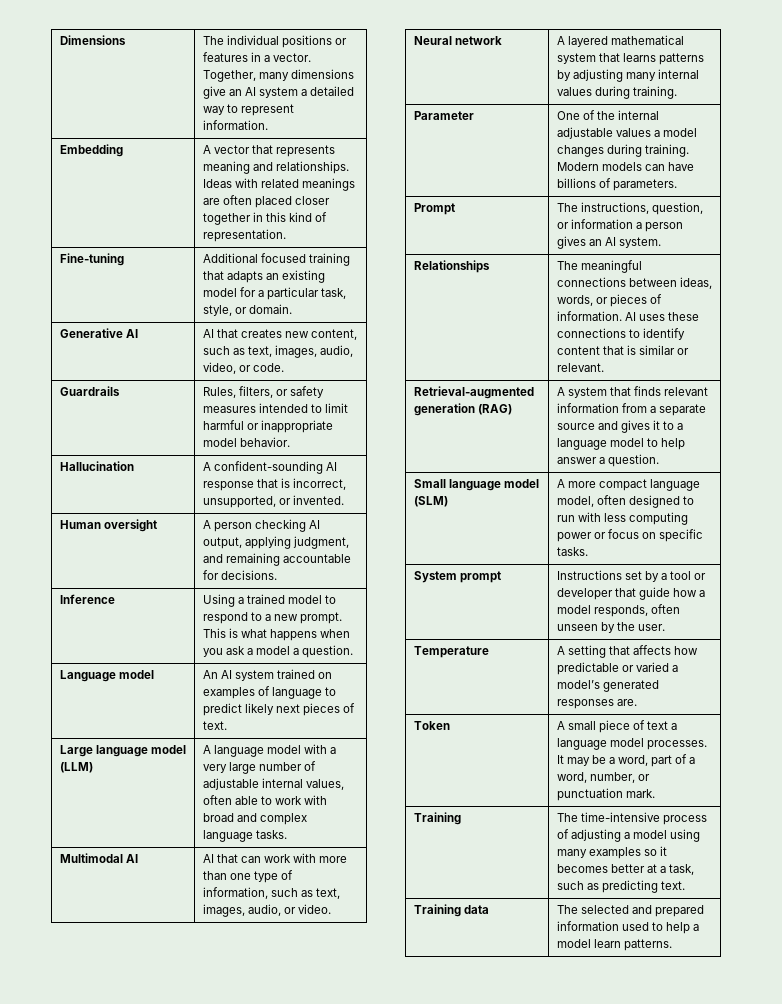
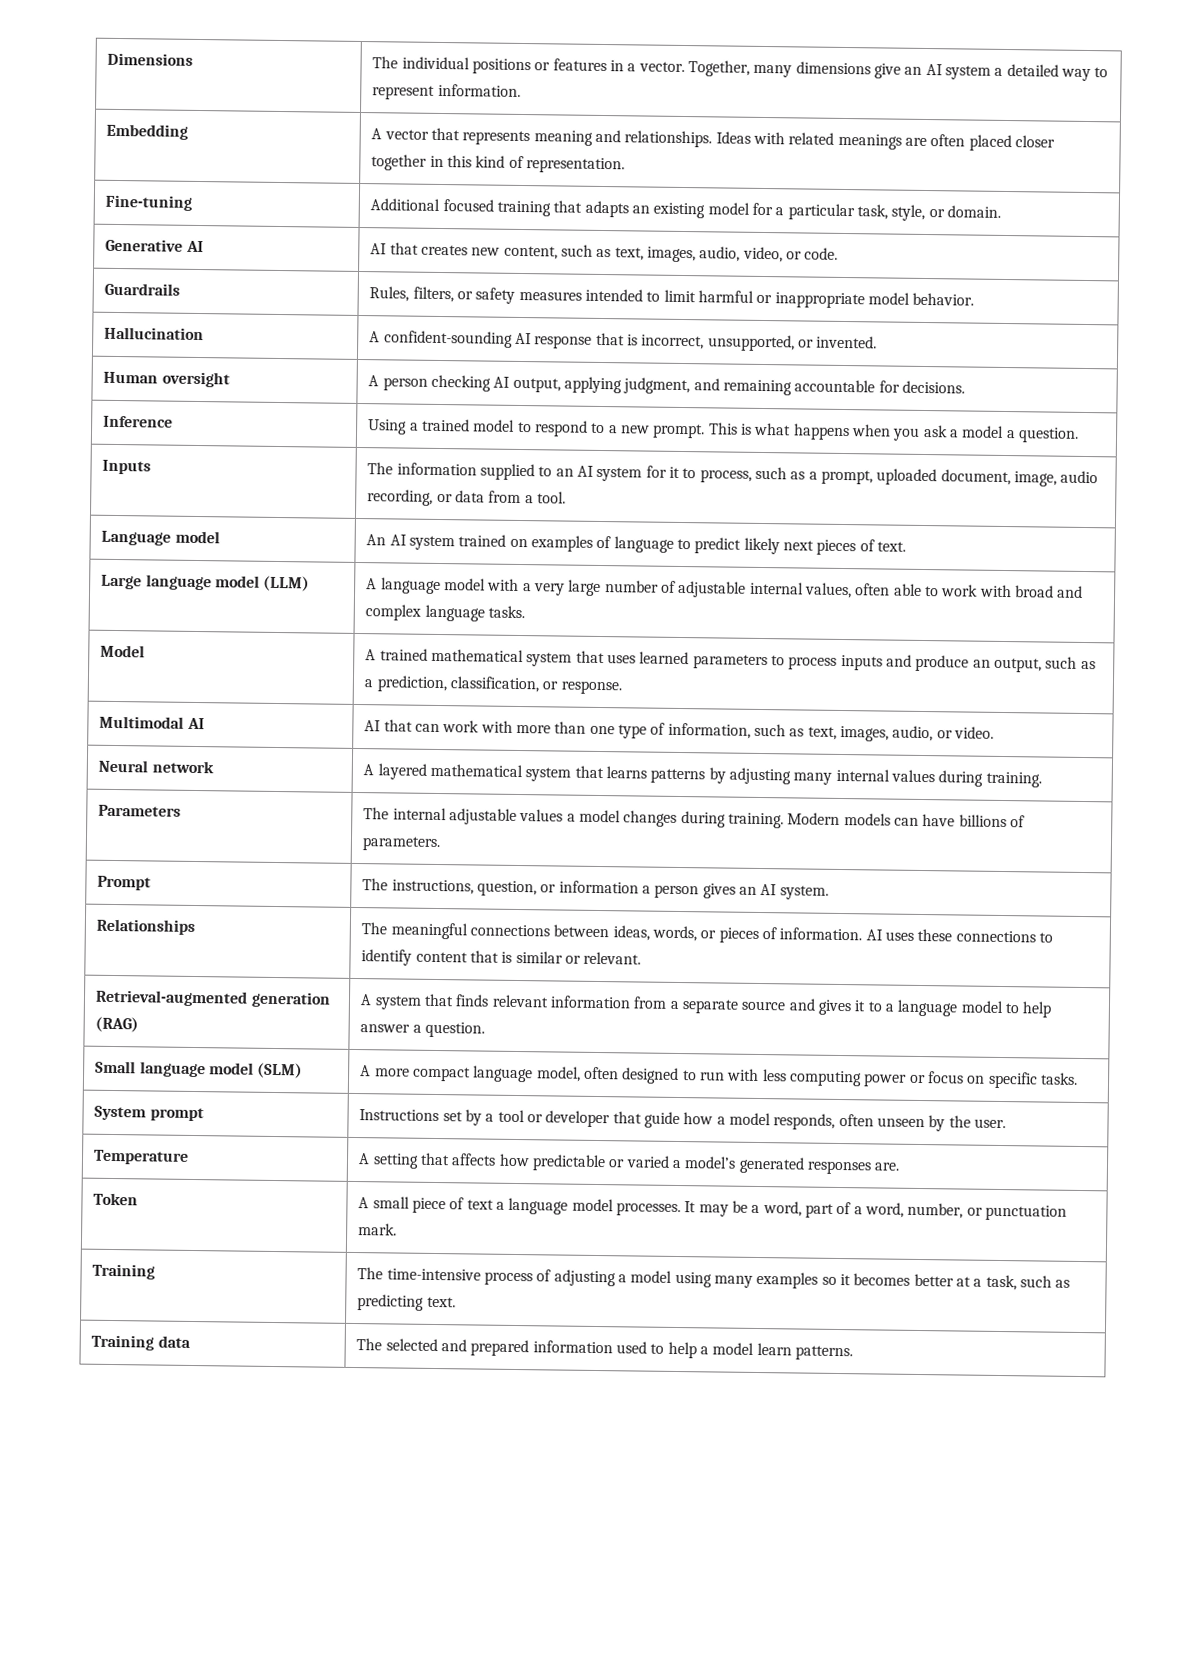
+ Inputs | The information supplied to an AI system for it to process, such as a prompt, uploaded document, image, audio recording, or data from a tool.
+ Model | A trained mathematical system that uses learned parameters to process inputs and produce an output, such as a prediction, classification, or response.
- Parameter | One of the internal adjustable values a model changes during training. Modern models can have billions of parameters.
+ Parameters | The internal adjustable values a model changes during training. Modern models can have billions of parameters.

